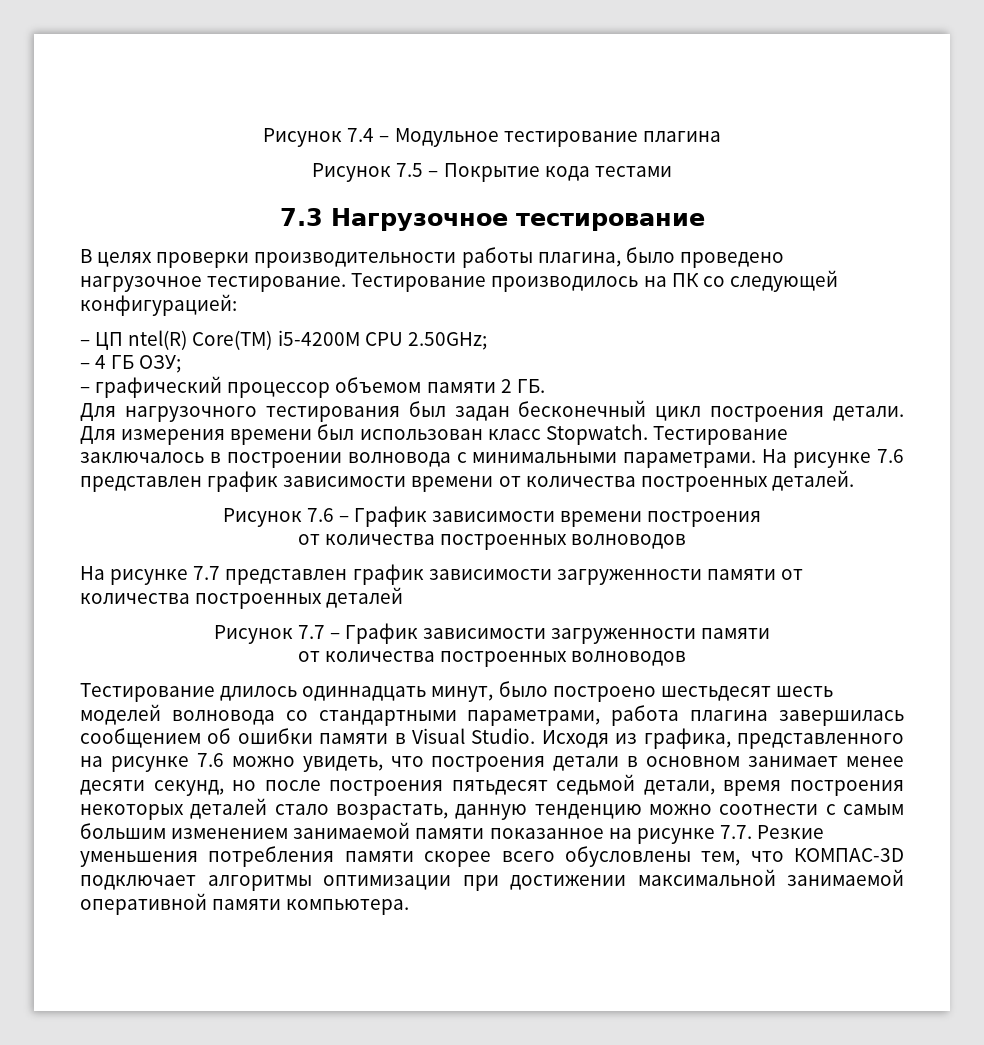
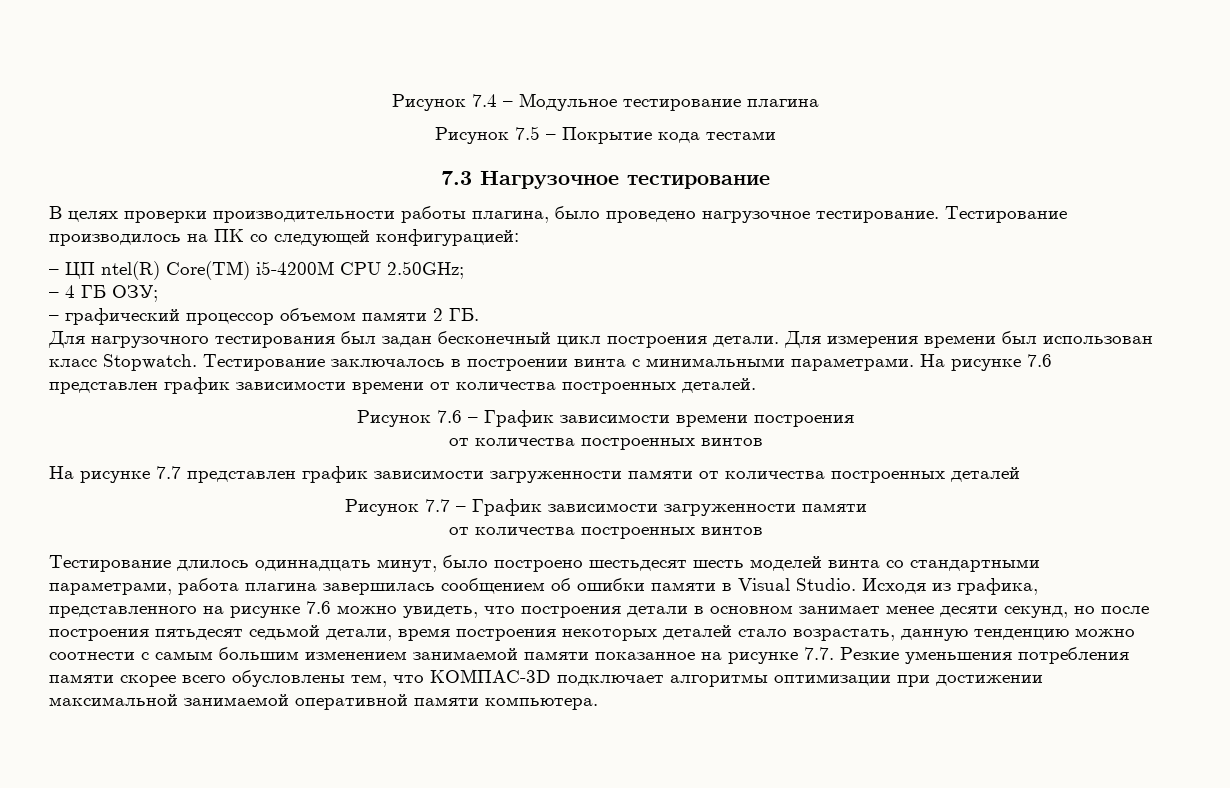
- Тестирование заключалось в построении волновода с минимальными параметрами.
+ Тестирование заключалось в построении винта с минимальными параметрами.
  Рисунок 7.6 – График зависимости времени построения
- от количества построенных волноводов
+ от количества построенных винтов
  Рисунок 7.7 – График зависимости загруженности памяти
- от количества построенных волноводов
+ от количества построенных винтов
- Тестирование длилось одиннадцать минут, было построено шестьдесят шесть моделей волновода со стандартными параметрами, работа плагина завершилась сообщением об ошибки памяти в Visual Studio.
+ Тестирование длилось одиннадцать минут, было построено шестьдесят шесть моделей винта со стандартными параметрами, работа плагина завершилась сообщением об ошибки памяти в Visual Studio.

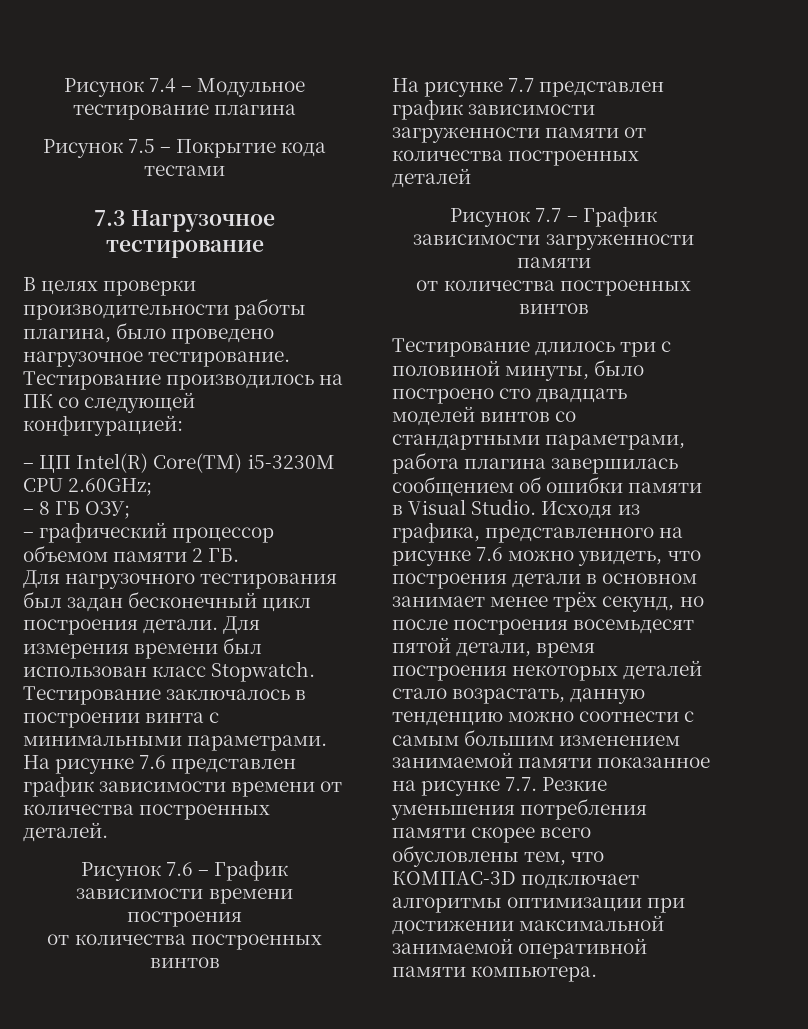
- – ЦП ntel(R) Core(TM) i5-4200M CPU 2.50GHz;
- – 4 ГБ ОЗУ;
+ – ЦП Intel(R) Core(TM) i5-3230M CPU 2.60GHz;
+ – 8 ГБ ОЗУ;
- Тестирование длилось одиннадцать минут, было построено шестьдесят шесть моделей винта со стандартными параметрами, работа плагина завершилась сообщением об ошибки памяти в Visual Studio.
+ Тестирование длилось три с половиной минуты, было построено сто двадцать моделей винтов со стандартными параметрами, работа плагина завершилась сообщением об ошибки памяти в Visual Studio.
- Исходя из графика, представленного на рисунке 7.6 можно увидеть, что построения детали в основном занимает менее десяти секунд, но после построения пятьдесят седьмой детали, время построения некоторых деталей стало возрастать, данную тенденцию можно соотнести с самым большим изменением занимаемой памяти показанное на рисунке 7.7. Резкие уменьшения потребления памяти скорее всего обусловлены тем, что КОМПАС-3D подключает алгоритмы оптимизации при достижении максимальной занимаемой оперативной памяти компьютера.
+ Исходя из графика, представленного на рисунке 7.6 можно увидеть, что построения детали в основном занимает менее трёх секунд, но после построения восемьдесят пятой детали, время построения некоторых деталей стало возрастать, данную тенденцию можно соотнести с самым большим изменением занимаемой памяти показанное на рисунке 7.7. Резкие уменьшения потребления памяти скорее всего обусловлены тем, что КОМПАС-3D подключает алгоритмы оптимизации при достижении максимальной занимаемой оперативной памяти компьютера.

